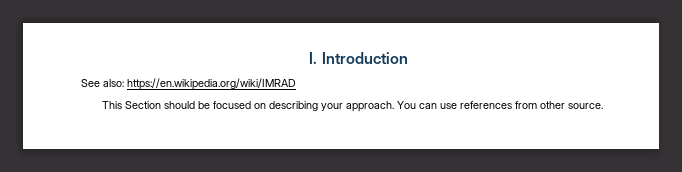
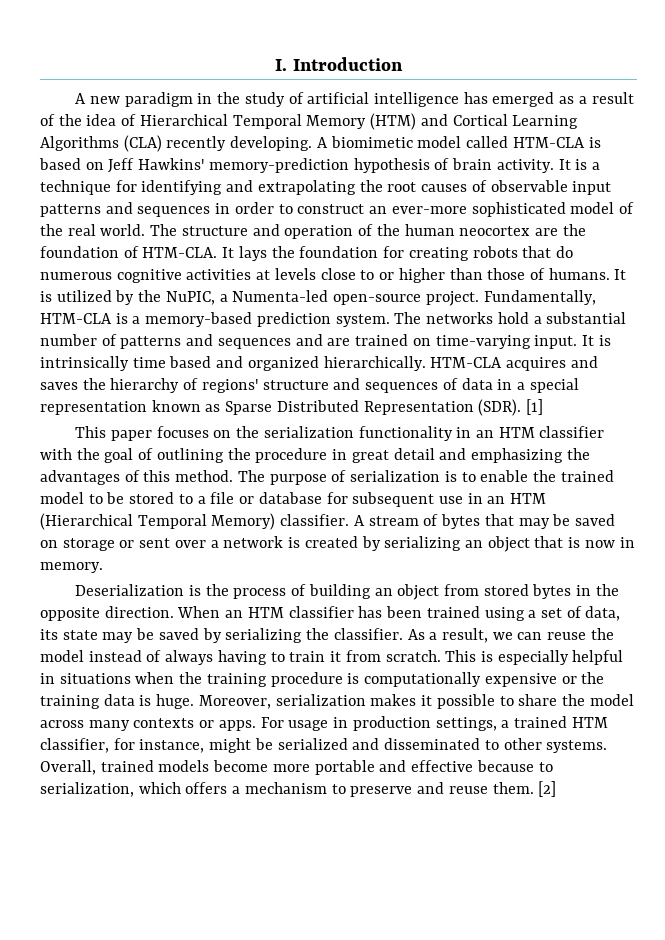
- See also: https://en.wikipedia.org/wiki/IMRAD
- This Section should be focused on describing your approach. You can use references from other source.
+ A new paradigm in the study of artificial intelligence has emerged as a result of the idea of Hierarchical Temporal Memory (HTM) and Cortical Learning Algorithms (CLA) recently developing. A biomimetic model called HTM-CLA is based on Jeff Hawkins' memory-prediction hypothesis of brain activity. It is a technique for identifying and extrapolating the root causes of observable input patterns and sequences in order to construct an ever-more sophisticated model of the real world. The structure and operation of the human neocortex are the foundation of HTM-CLA. It lays the foundation for creating robots that do numerous cognitive activities at levels close to or higher than those of humans. It is utilized by the NuPIC, a Numenta-led open-source project. Fundamentally, HTM-CLA is a memory-based prediction system. The networks hold a substantial number of patterns and sequences and are trained on time-varying input. It is intrinsically time based and organized hierarchically. HTM-CLA acquires and saves the hierarchy of regions' structure and sequences of data in a special representation known as Sparse Distributed Representation (SDR). [1]
+ This paper focuses on the serialization functionality in an HTM classifier with the goal of outlining the procedure in great detail and emphasizing the advantages of this method. The purpose of serialization is to enable the trained model to be stored to a file or database for subsequent use in an HTM (Hierarchical Temporal Memory) classifier. A stream of bytes that may be saved on storage or sent over a network is created by serializing an object that is now in memory.
+ Deserialization is the process of building an object from stored bytes in the opposite direction. When an HTM classifier has been trained using a set of data, its state may be saved by serializing the classifier. As a result, we can reuse the model instead of always having to train it from scratch. This is especially helpful in situations when the training procedure is computationally expensive or the training data is huge. Moreover, serialization makes it possible to share the model across many contexts or apps. For usage in production settings, a trained HTM classifier, for instance, might be serialized and disseminated to other systems. Overall, trained models become more portable and effective because to serialization, which offers a mechanism to preserve and reuse them. [2]

